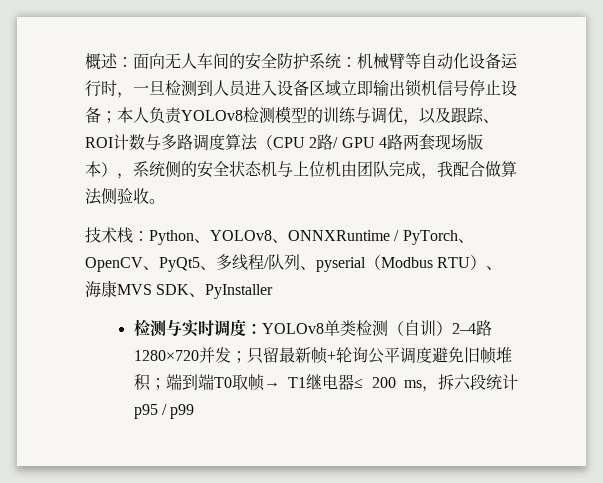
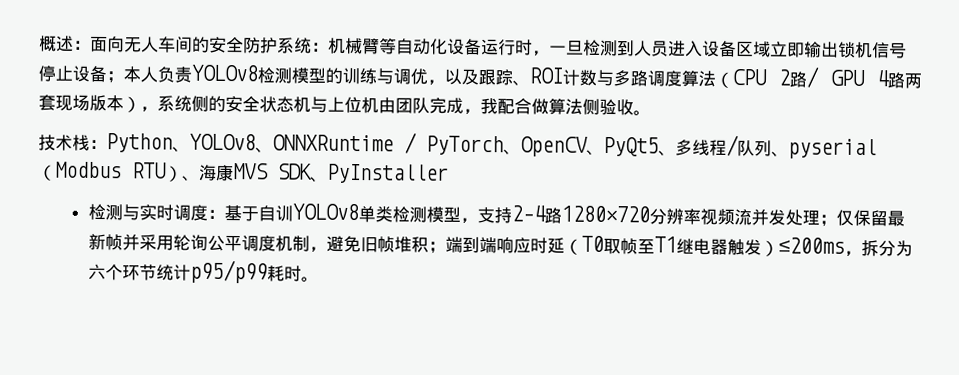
- 检测与实时调度：YOLOv8单类检测（自训）2–4路1280×720并发；只留最新帧+轮询公平调度避免旧帧堆积；端到端T0取帧→ T1继电器≤ 200 ms，拆六段统计p95 / p99
+ 检测与实时调度：基于自训YOLOv8单类检测模型，支持2–4路1280×720分辨率视频流并发处理；仅保留最新帧并采用轮询公平调度机制，避免旧帧堆积；端到端响应时延（T0取帧至T1继电器触发）≤200ms，拆分为六个环节统计p95/p99耗时。

